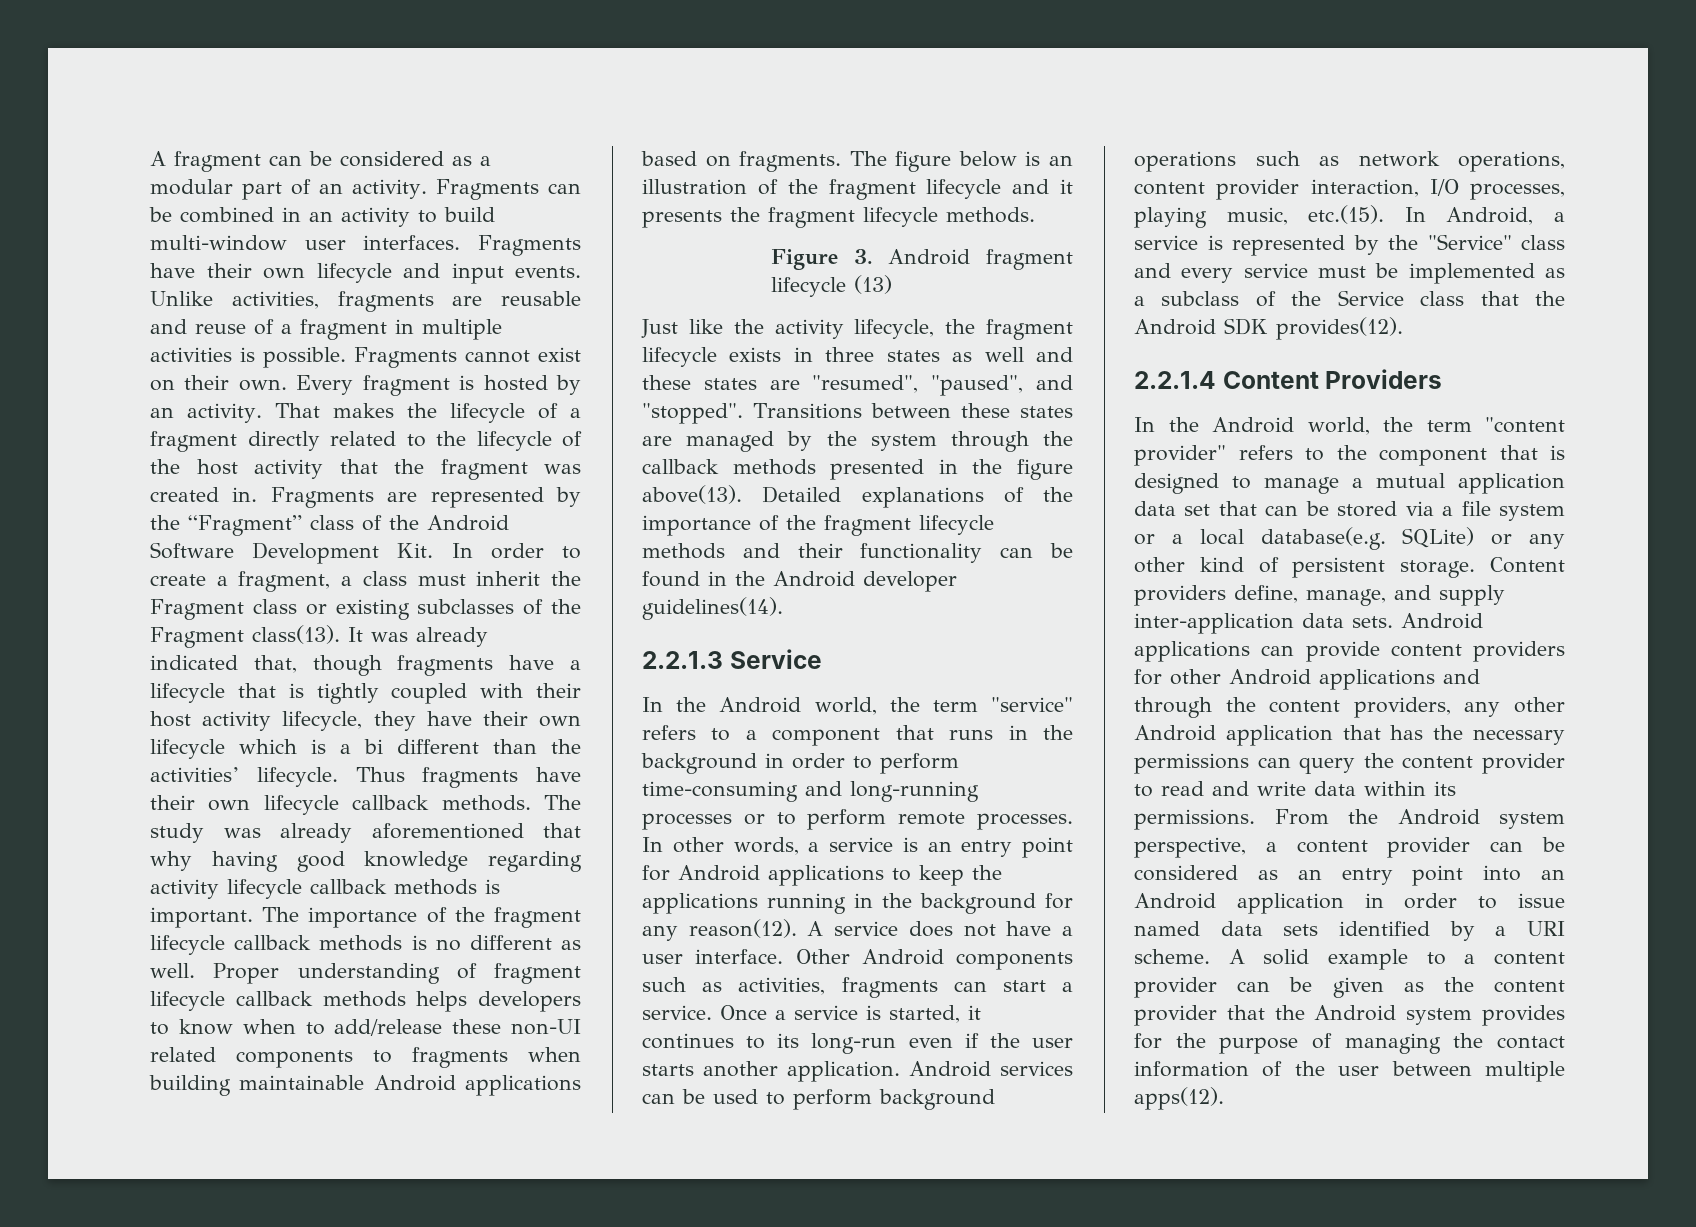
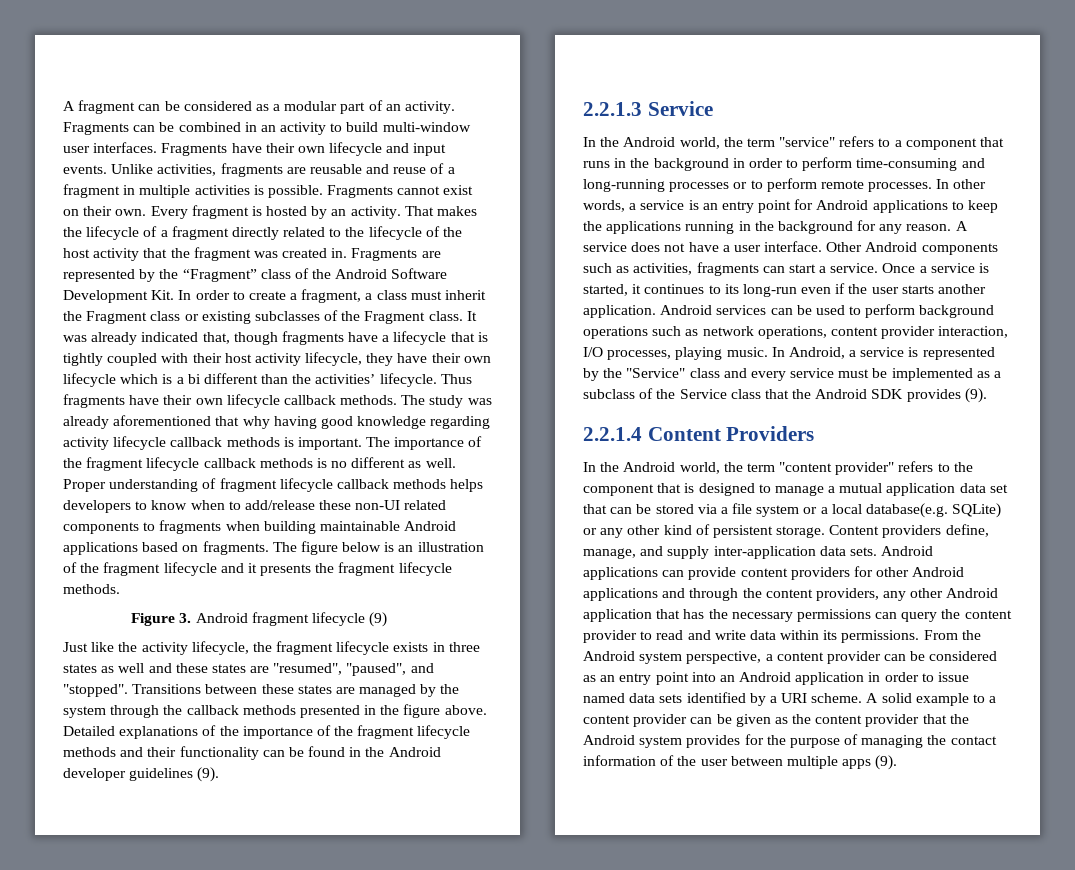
- Fragments are represented by the “Fragment” class of the Android Software Development Kit. In order to create a fragment, a class must inherit the Fragment class or existing subclasses of the Fragment class(13).
+ Fragments are represented by the “Fragment” class of the Android Software Development Kit. In order to create a fragment, a class must inherit the Fragment class or existing subclasses of the Fragment class.
- Figure 3. Android fragment lifecycle (13)
+ Figure 3. Android fragment lifecycle (9)
- Transitions between these states are managed by the system through the callback methods presented in the figure above(13).
+ Transitions between these states are managed by the system through the callback methods presented in the figure above.
- Detailed explanations of the importance of the fragment lifecycle methods and their functionality can be found in the Android developer guidelines(14).
+ Detailed explanations of the importance of the fragment lifecycle methods and their functionality can be found in the Android developer guidelines (9).
- In other words, a service is an entry point for Android applications to keep the applications running in the background for any reason(12).
+ In other words, a service is an entry point for Android applications to keep the applications running in the background for any reason.
- Android services can be used to perform background operations such as network operations, content provider interaction, I/O processes, playing music, etc.(15). In Android, a service is represented by the "Service" class and every service must be implemented as a subclass of the Service class that the Android SDK provides(12).
+ Android services can be used to perform background operations such as network operations, content provider interaction, I/O processes, playing music. In Android, a service is represented by the "Service" class and every service must be implemented as a subclass of the Service class that the Android SDK provides (9).
- A solid example to a content provider can be given as the content provider that the Android system provides for the purpose of managing the contact information of the user between multiple apps(12).
+ A solid example to a content provider can be given as the content provider that the Android system provides for the purpose of managing the contact information of the user between multiple apps (9).

